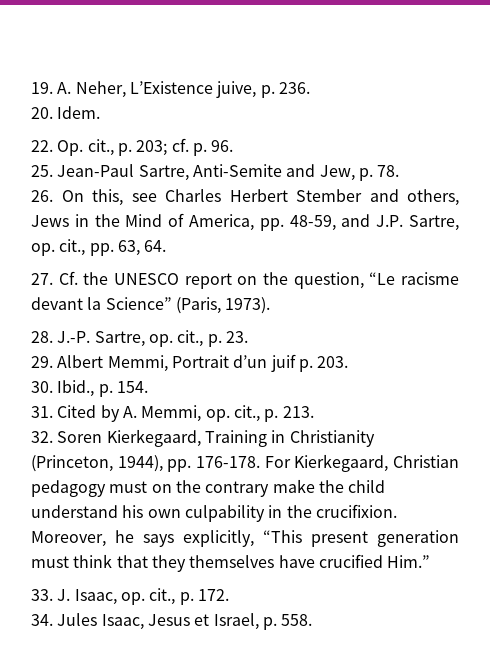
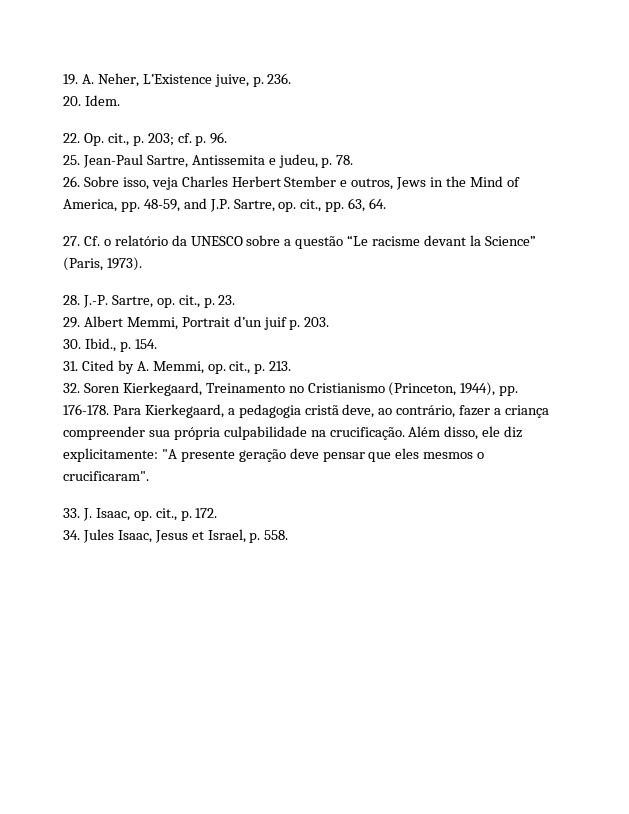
- 25. Jean-Paul Sartre, Anti-Semite and Jew, p. 78.
+ 25. Jean-Paul Sartre, Antissemita e judeu, p. 78.
- 26. On this, see Charles Herbert Stember and others, Jews in the Mind of America, pp. 48-59, and J.P. Sartre, op. cit., pp. 63, 64.
+ 26. Sobre isso, veja Charles Herbert Stember e outros, Jews in the Mind of America, pp. 48-59, and J.P. Sartre, op. cit., pp. 63, 64.
- 27. Cf. the UNESCO report on the question, “Le racisme devant la Science” (Paris, 1973).
+ 27. Cf. o relatório da UNESCO sobre a questão “Le racisme devant la Science” (Paris, 1973).
- 32. Soren Kierkegaard, Training in Christianity (Princeton, 1944), pp. 176-178.
+ 32. Soren Kierkegaard, Treinamento no Cristianismo (Princeton, 1944), pp. 176-178.
- For Kierkegaard, Christian pedagogy must on the contrary make the child understand his own culpability in the crucifixion. Moreover, he says explicitly, “This present generation must think that they themselves have crucified Him.”
+ Para Kierkegaard, a pedagogia cristã deve, ao contrário, fazer a criança compreender sua própria culpabilidade na crucificação. Além disso, ele diz explicitamente: "A presente geração deve pensar que eles mesmos o crucificaram".

